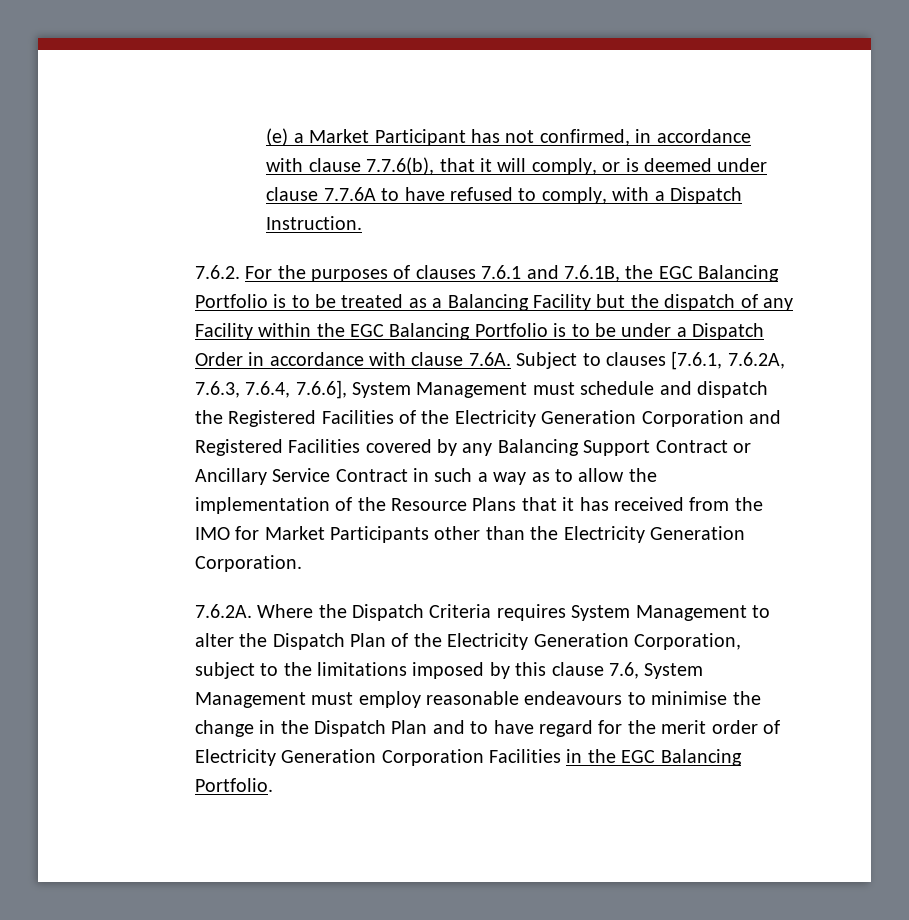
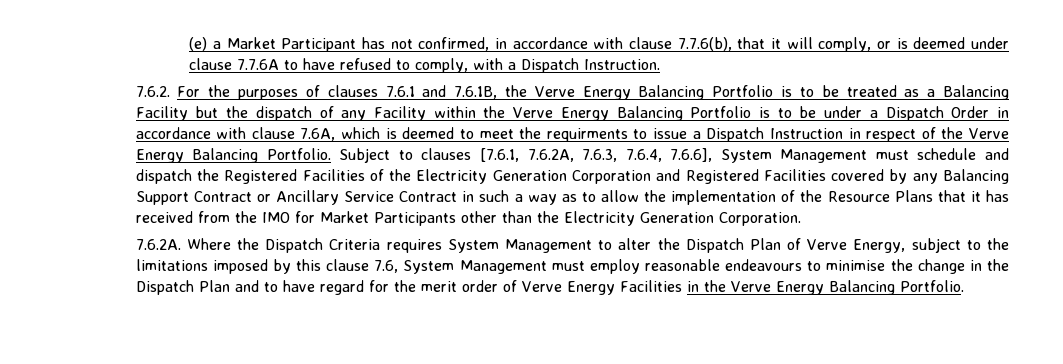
- 7.6.2. For the purposes of clauses 7.6.1 and 7.6.1B, the EGC Balancing Portfolio is to be treated as a Balancing Facility but the dispatch of any Facility within the EGC Balancing Portfolio is to be under a Dispatch Order in accordance with clause 7.6A. Subject to clauses [7.6.1, 7.6.2A, 7.6.3, 7.6.4, 7.6.6], System Management must schedule and dispatch the Registered Facilities of the Electricity Generation Corporation and Registered Facilities covered by any Balancing Support Contract or Ancillary Service Contract in such a way as to allow the implementation of the Resource Plans that it has received from the IMO for Market Participants other than the Electricity Generation Corporation.
+ 7.6.2. For the purposes of clauses 7.6.1 and 7.6.1B, the Verve Energy Balancing Portfolio is to be treated as a Balancing Facility but the dispatch of any Facility within the Verve Energy Balancing Portfolio is to be under a Dispatch Order in accordance with clause 7.6A, which is deemed to meet the requirments to issue a Dispatch Instruction in respect of the Verve Energy Balancing Portfolio. Subject to clauses [7.6.1, 7.6.2A, 7.6.3, 7.6.4, 7.6.6], System Management must schedule and dispatch the Registered Facilities of the Electricity Generation Corporation and Registered Facilities covered by any Balancing Support Contract or Ancillary Service Contract in such a way as to allow the implementation of the Resource Plans that it has received from the IMO for Market Participants other than the Electricity Generation Corporation.
- 7.6.2A. Where the Dispatch Criteria requires System Management to alter the Dispatch Plan of the Electricity Generation Corporation, subject to the limitations imposed by this clause 7.6, System Management must employ reasonable endeavours to minimise the change in the Dispatch Plan and to have regard for the merit order of Electricity Generation Corporation Facilities in the EGC Balancing Portfolio.
+ 7.6.2A. Where the Dispatch Criteria requires System Management to alter the Dispatch Plan of Verve Energy, subject to the limitations imposed by this clause 7.6, System Management must employ reasonable endeavours to minimise the change in the Dispatch Plan and to have regard for the merit order of Verve Energy Facilities in the Verve Energy Balancing Portfolio.

